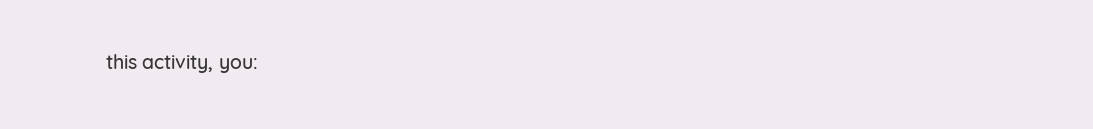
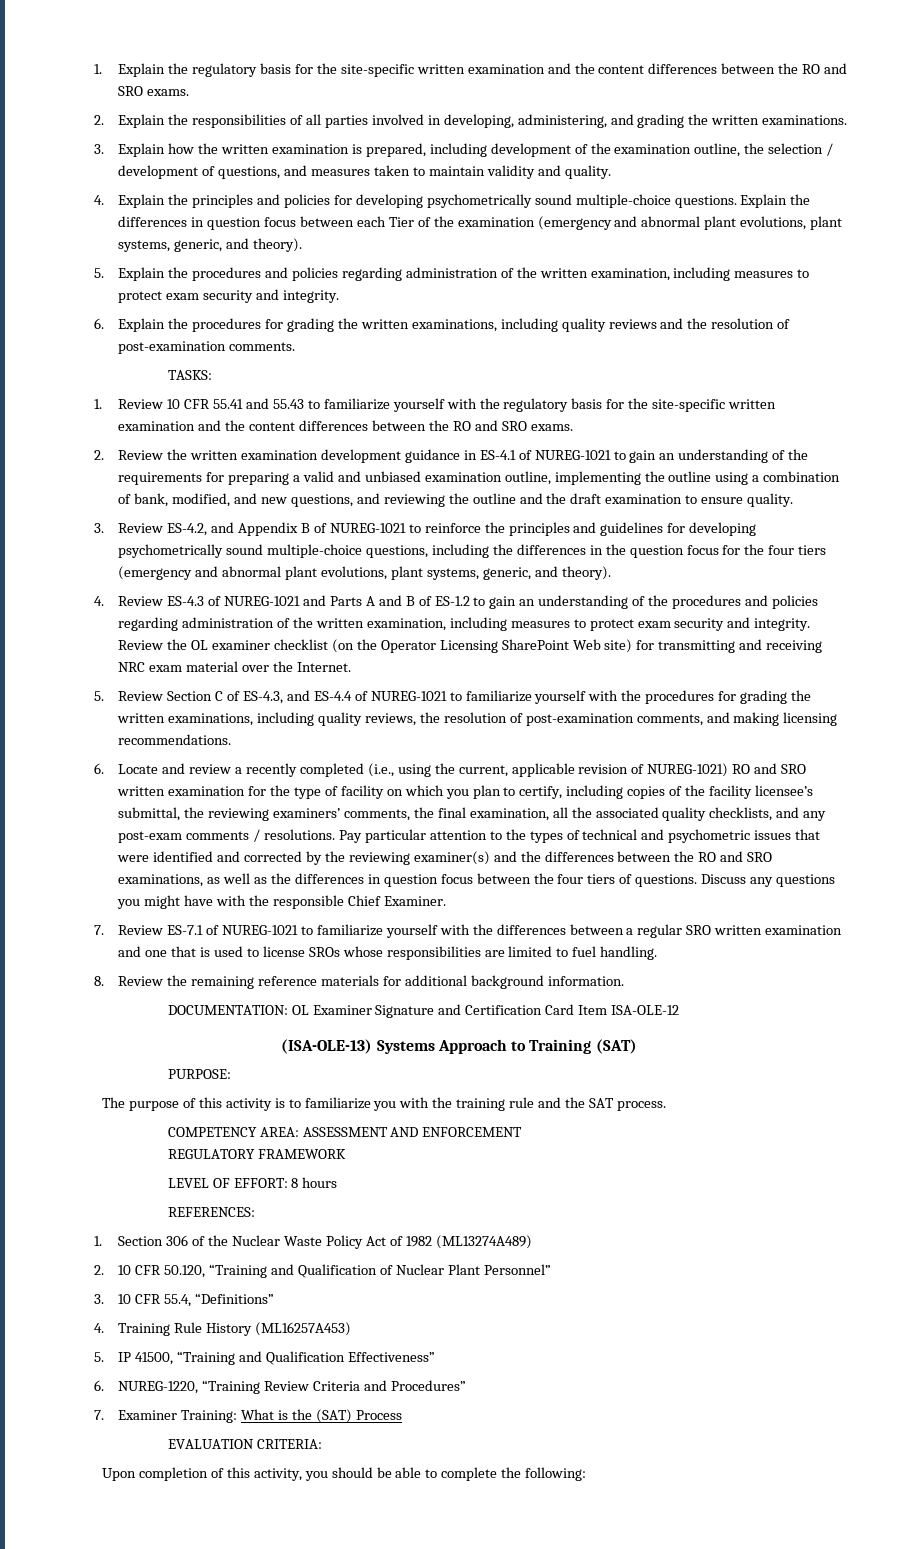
- this activity, you:
+ 1. Explain the regulatory basis for the site-specific written examination and the content differences between the RO and SRO exams.
+ 2. Explain the responsibilities of all parties involved in developing, administering, and grading the written examinations.
+ 3. Explain how the written examination is prepared, including development of the examination outline, the selection / development of questions, and measures taken to maintain validity and quality.
+ 4. Explain the principles and policies for developing psychometrically sound multiple-choice questions. Explain the differences in question focus between each Tier of the examination (emergency and abnormal plant evolutions, plant systems, generic, and theory).
+ 5. Explain the procedures and policies regarding administration of the written examination, including measures to protect exam security and integrity.
+ 6. Explain the procedures for grading the written examinations, including quality reviews and the resolution of post-examination comments.
+ TASKS:
+ 1. Review 10 CFR 55.41 and 55.43 to familiarize yourself with the regulatory basis for the site-specific written examination and the content differences between the RO and SRO exams.
+ 2. Review the written examination development guidance in ES-4.1 of NUREG-1021 to gain an understanding of the requirements for preparing a valid and unbiased examination outline, implementing the outline using a combination of bank, modified, and new questions, and reviewing the outline and the draft examination to ensure quality.
+ 3. Review ES-4.2, and Appendix B of NUREG-1021 to reinforce the principles and guidelines for developing psychometrically sound multiple-choice questions, including the differences in the question focus for the four tiers (emergency and abnormal plant evolutions, plant systems, generic, and theory).
+ 4. Review ES-4.3 of NUREG-1021 and Parts A and B of ES-1.2 to gain an understanding of the procedures and policies regarding administration of the written examination, including measures to protect exam security and integrity. Review the OL examiner checklist (on the Operator Licensing SharePoint Web site) for transmitting and receiving NRC exam material over the Internet.
+ 5. Review Section C of ES-4.3, and ES-4.4 of NUREG-1021 to familiarize yourself with the procedures for grading the written examinations, including quality reviews, the resolution of post-examination comments, and making licensing recommendations.
+ 6. Locate and review a recently completed (i.e., using the current, applicable revision of NUREG-1021) RO and SRO written examination for the type of facility on which you plan to certify, including copies of the facility licensee’s submittal, the reviewing examiners’ comments, the final examination, all the associated quality checklists, and any post-exam comments / resolutions. Pay particular attention to the types of technical and psychometric issues that were identified and corrected by the reviewing examiner(s) and the differences between the RO and SRO examinations, as well as the differences in question focus between the four tiers of questions. Discuss any questions you might have with the responsible Chief Examiner.
+ 7. Review ES-7.1 of NUREG-1021 to familiarize yourself with the differences between a regular SRO written examination and one that is used to license SROs whose responsibilities are limited to fuel handling.
+ 8. Review the remaining reference materials for additional background information.
+ DOCUMENTATION: OL Examiner Signature and Certification Card Item ISA-OLE-12
+ (ISA-OLE-13) Systems Approach to Training (SAT)
+ PURPOSE:
+ The purpose of this activity is to familiarize you with the training rule and the SAT process.
+ COMPETENCY AREA: ASSESSMENT AND ENFORCEMENT
+ REGULATORY FRAMEWORK
+ LEVEL OF EFFORT: 8 hours
+ REFERENCES:
+ 1. Section 306 of the Nuclear Waste Policy Act of 1982 (ML13274A489)
+ 2. 10 CFR 50.120, “Training and Qualification of Nuclear Plant Personnel”
+ 3. 10 CFR 55.4, “Definitions”
+ 4. Training Rule History (ML16257A453)
+ 5. IP 41500, “Training and Qualification Effectiveness”
+ 6. NUREG-1220, “Training Review Criteria and Procedures”
+ 7. Examiner Training: What is the (SAT) Process
+ EVALUATION CRITERIA:
+ Upon completion of this activity, you should be able to complete the following:

